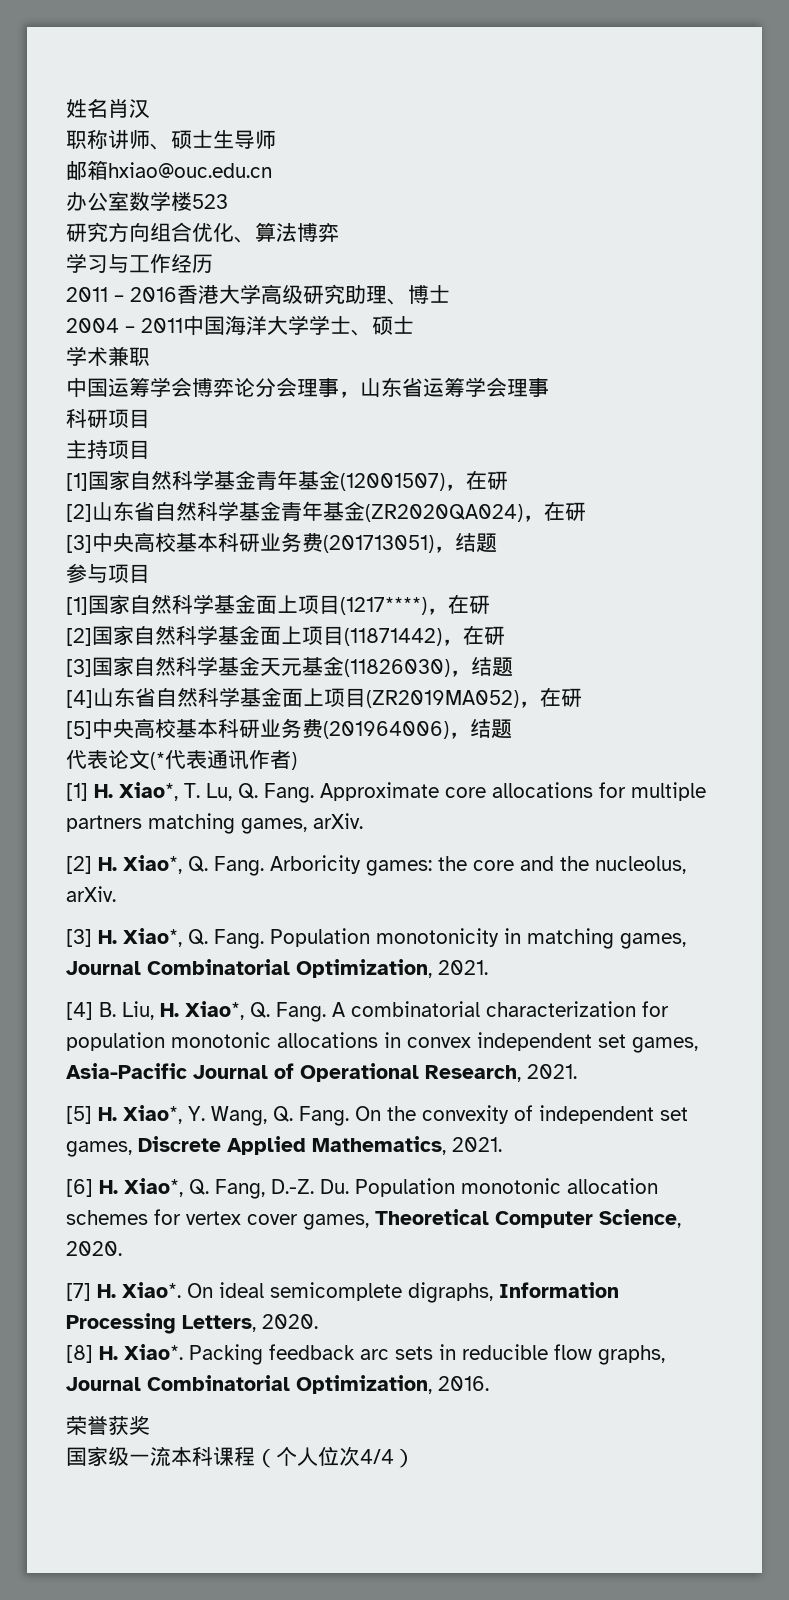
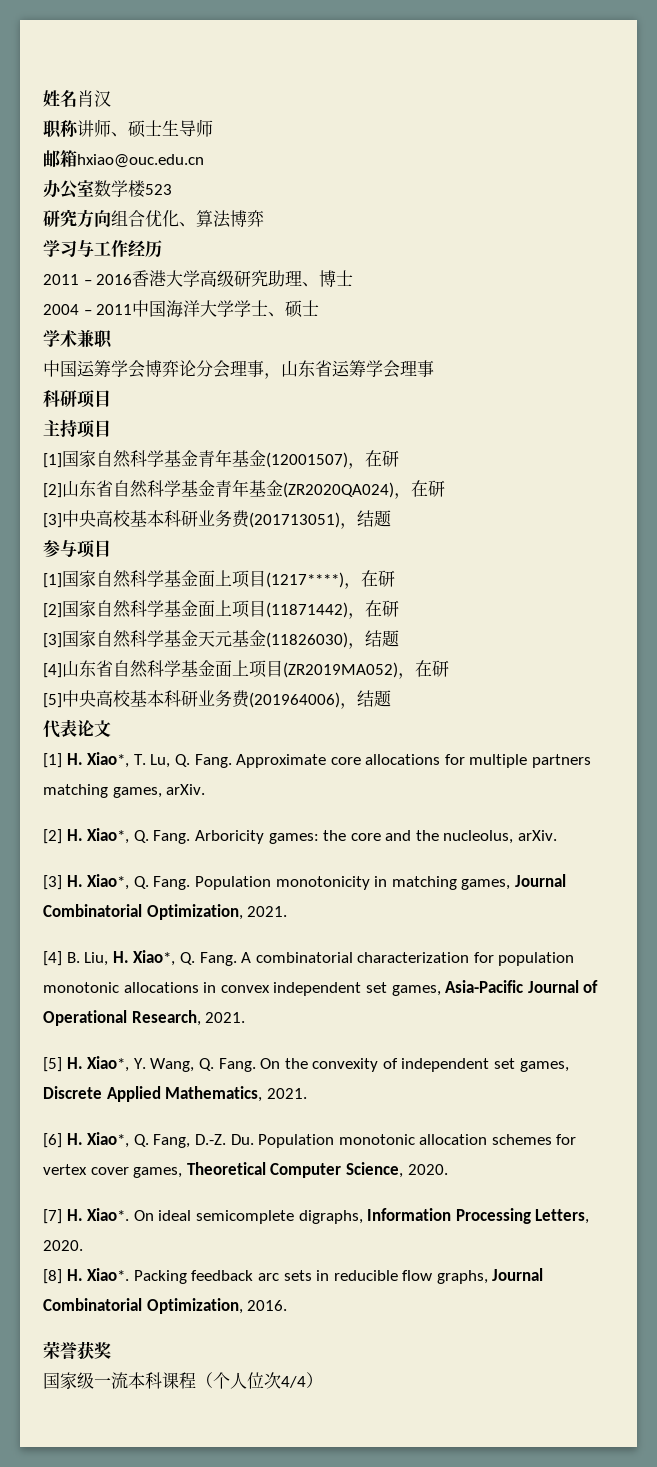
- 代表论文(*代表通讯作者)
+ 代表论文

